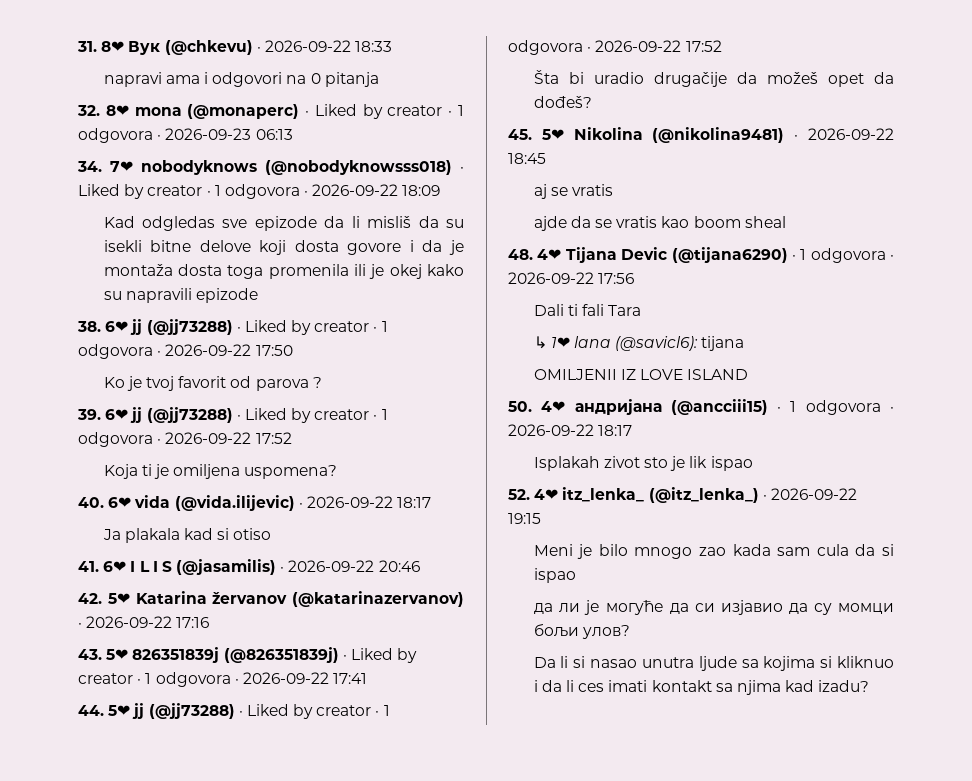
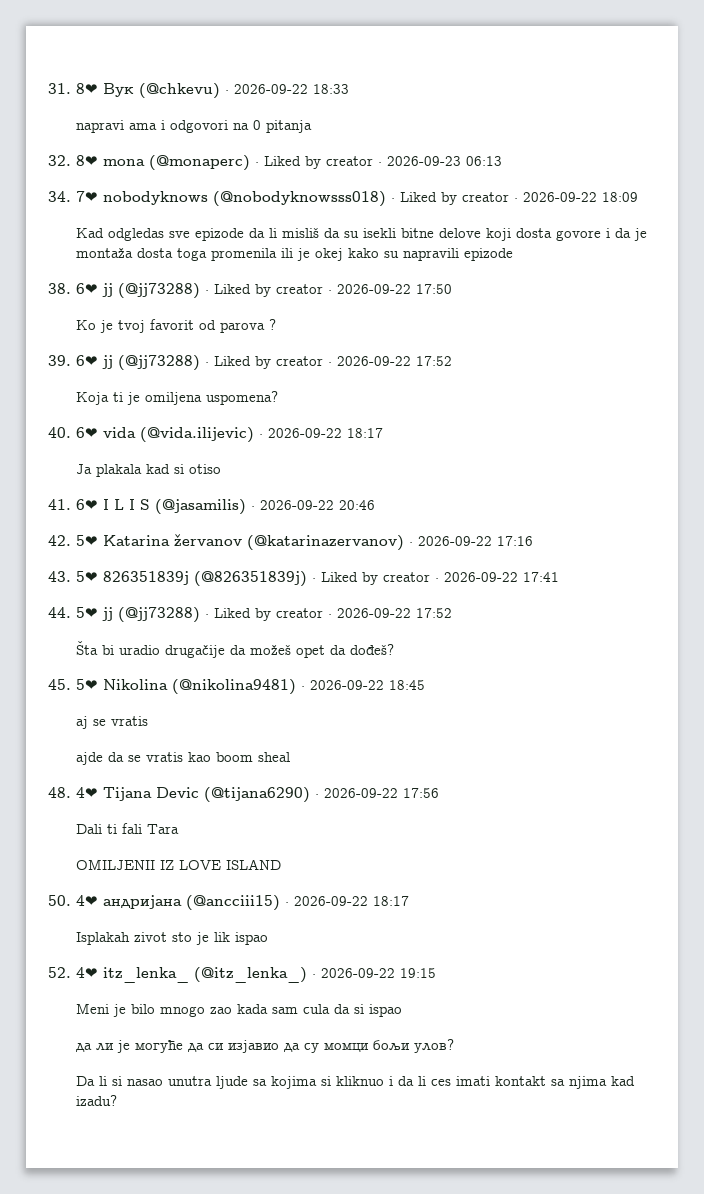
- 32. 8❤ mona (@monaperc) · Liked by creator · 1 odgovora · 2026-09-23 06:13
+ 32. 8❤ mona (@monaperc) · Liked by creator · 2026-09-23 06:13
- 34. 7❤ nobodyknows (@nobodyknowsss018) · Liked by creator · 1 odgovora · 2026-09-22 18:09
+ 34. 7❤ nobodyknows (@nobodyknowsss018) · Liked by creator · 2026-09-22 18:09
- 38. 6❤ jj (@jj73288) · Liked by creator · 1 odgovora · 2026-09-22 17:50
+ 38. 6❤ jj (@jj73288) · Liked by creator · 2026-09-22 17:50
- 39. 6❤ jj (@jj73288) · Liked by creator · 1 odgovora · 2026-09-22 17:52
+ 39. 6❤ jj (@jj73288) · Liked by creator · 2026-09-22 17:52
- 43. 5❤ 826351839j (@826351839j) · Liked by creator · 1 odgovora · 2026-09-22 17:41
+ 43. 5❤ 826351839j (@826351839j) · Liked by creator · 2026-09-22 17:41
- 44. 5❤ jj (@jj73288) · Liked by creator · 1 odgovora · 2026-09-22 17:52
+ 44. 5❤ jj (@jj73288) · Liked by creator · 2026-09-22 17:52
- 48. 4❤ Tijana Devic (@tijana6290) · 1 odgovora · 2026-09-22 17:56
+ 48. 4❤ Tijana Devic (@tijana6290) · 2026-09-22 17:56
- ↳ 1❤ lana (@savicl6): tijana
- 50. 4❤ андријана (@ancciii15) · 1 odgovora · 2026-09-22 18:17
+ 50. 4❤ андријана (@ancciii15) · 2026-09-22 18:17

